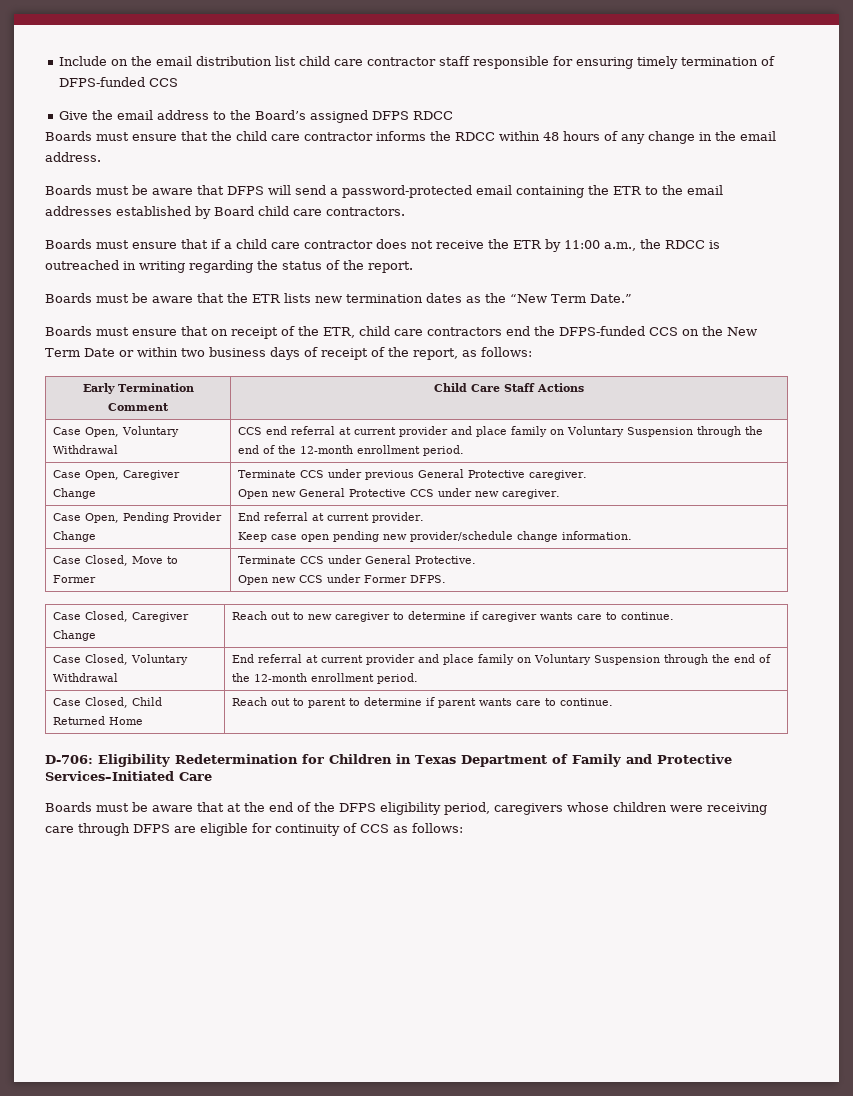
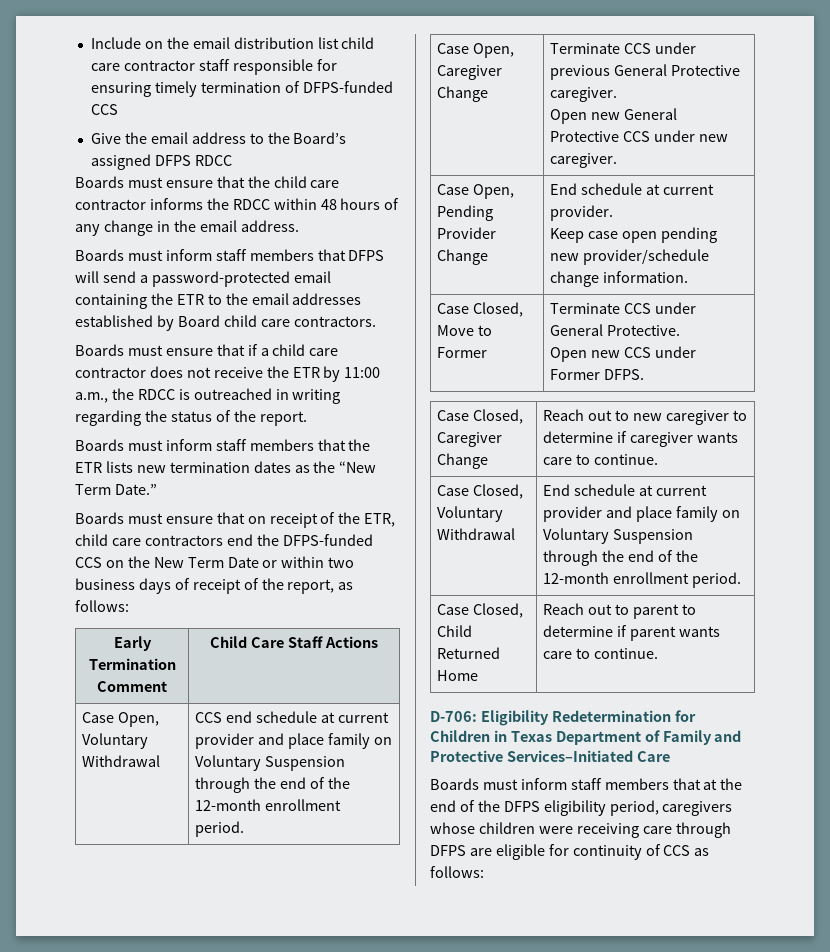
- Boards must be aware that DFPS will send a password-protected email containing the ETR to the email addresses established by Board child care contractors.
+ Boards must inform staff members that DFPS will send a password-protected email containing the ETR to the email addresses established by Board child care contractors.
- Boards must be aware that the ETR lists new termination dates as the “New Term Date.”
+ Boards must inform staff members that the ETR lists new termination dates as the “New Term Date.”
- Case Open, Voluntary Withdrawal | CCS end referral at current provider and place family on Voluntary Suspension through the end of the 12-month enrollment period.
+ Case Open, Voluntary Withdrawal | CCS end schedule at current provider and place family on Voluntary Suspension through the end of the 12-month enrollment period.
- Case Open, Pending Provider Change | End referral at current provider.
+ Case Open, Pending Provider Change | End schedule at current provider.
- Case Closed, Voluntary Withdrawal | End referral at current provider and place family on Voluntary Suspension through the end of the 12-month enrollment period.
+ Case Closed, Voluntary Withdrawal | End schedule at current provider and place family on Voluntary Suspension through the end of the 12-month enrollment period.
- Boards must be aware that at the end of the DFPS eligibility period, caregivers whose children were receiving care through DFPS are eligible for continuity of CCS as follows:
+ Boards must inform staff members that at the end of the DFPS eligibility period, caregivers whose children were receiving care through DFPS are eligible for continuity of CCS as follows:

